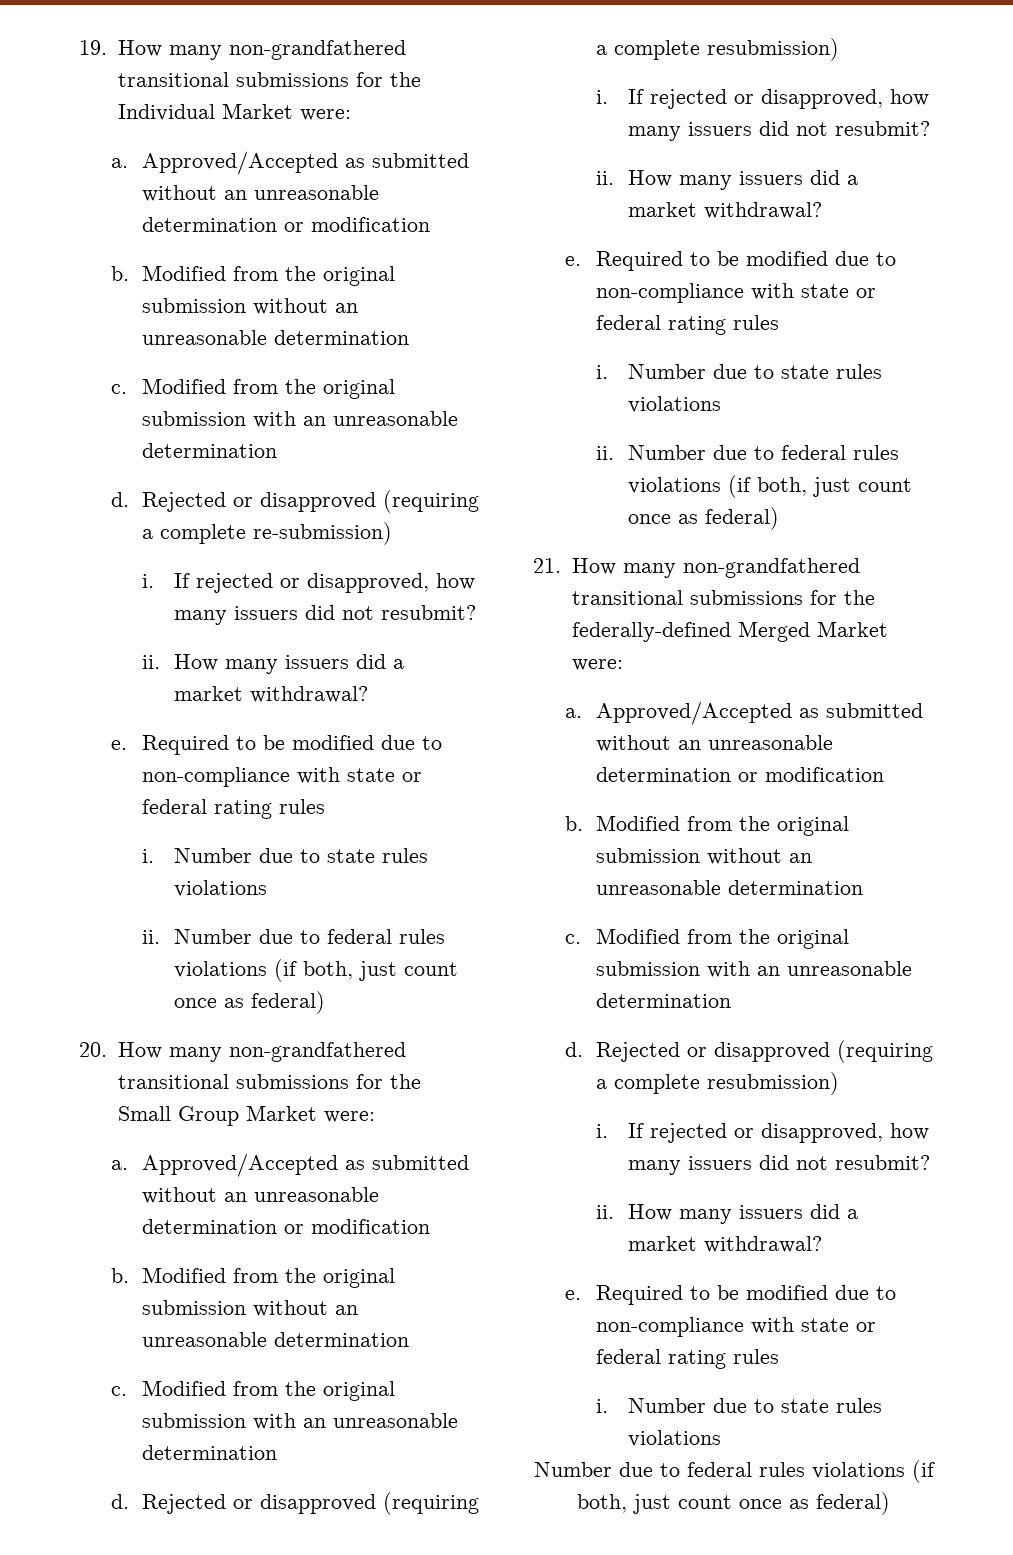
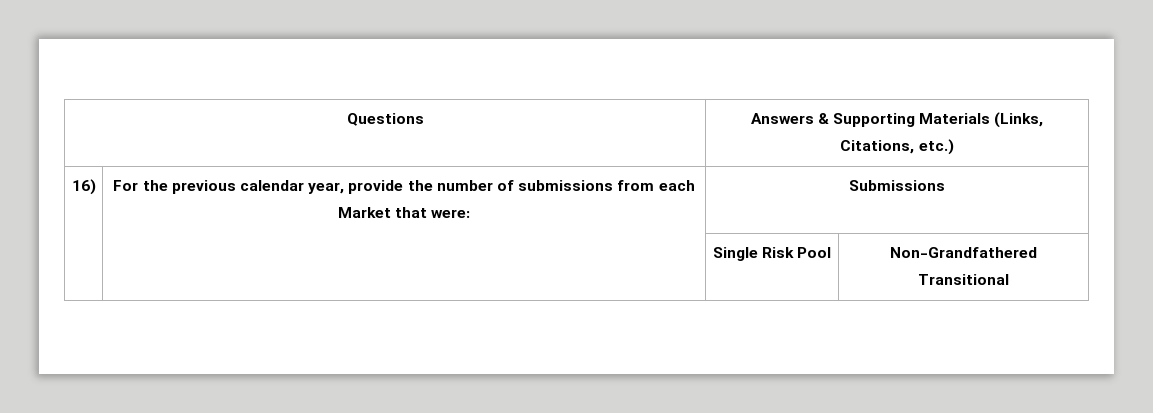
- 19. How many non-grandfathered transitional submissions for the Individual Market were:
- a. Approved/Accepted as submitted without an unreasonable determination or modification
- b. Modified from the original submission without an unreasonable determination
- c. Modified from the original submission with an unreasonable determination
- d. Rejected or disapproved (requiring a complete re-submission)
- i. If rejected or disapproved, how many issuers did not resubmit?
- ii. How many issuers did a market withdrawal?
- e. Required to be modified due to non-compliance with state or federal rating rules
- i. Number due to state rules violations
- ii. Number due to federal rules violations (if both, just count once as federal)
- 20. How many non-grandfathered transitional submissions for the Small Group Market were:
- a. Approved/Accepted as submitted without an unreasonable determination or modification
- b. Modified from the original submission without an unreasonable determination
- c. Modified from the original submission with an unreasonable determination
- d. Rejected or disapproved (requiring a complete resubmission)
- i. If rejected or disapproved, how many issuers did not resubmit?
- ii. How many issuers did a market withdrawal?
- e. Required to be modified due to non-compliance with state or federal rating rules
- i. Number due to state rules violations
- ii. Number due to federal rules violations (if both, just count once as federal)
- 21. How many non-grandfathered transitional submissions for the federally-defined Merged Market were:
- a. Approved/Accepted as submitted without an unreasonable determination or modification
- b. Modified from the original submission without an unreasonable determination
- c. Modified from the original submission with an unreasonable determination
- d. Rejected or disapproved (requiring a complete resubmission)
- i. If rejected or disapproved, how many issuers did not resubmit?
- ii. How many issuers did a market withdrawal?
- e. Required to be modified due to non-compliance with state or federal rating rules
- i. Number due to state rules violations
- Number due to federal rules violations (if both, just count once as federal)
+ Questions | Answers & Supporting Materials (Links, Citations, etc.)
+ 16) | For the previous calendar year, provide the number of submissions from each Market that were: | Submissions
+ | | Single Risk Pool | Non-Grandfathered Transitional

